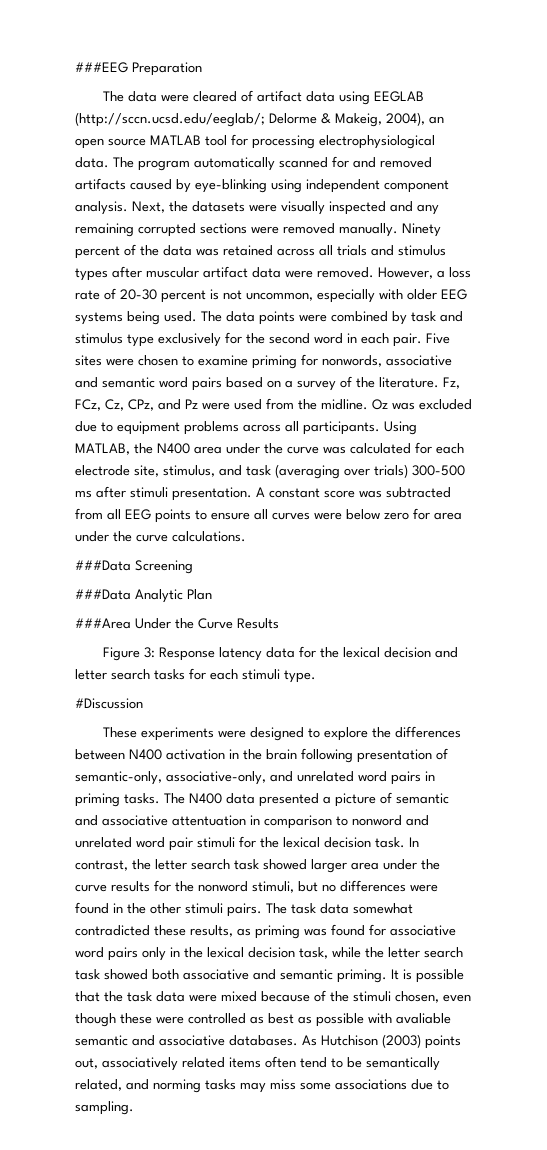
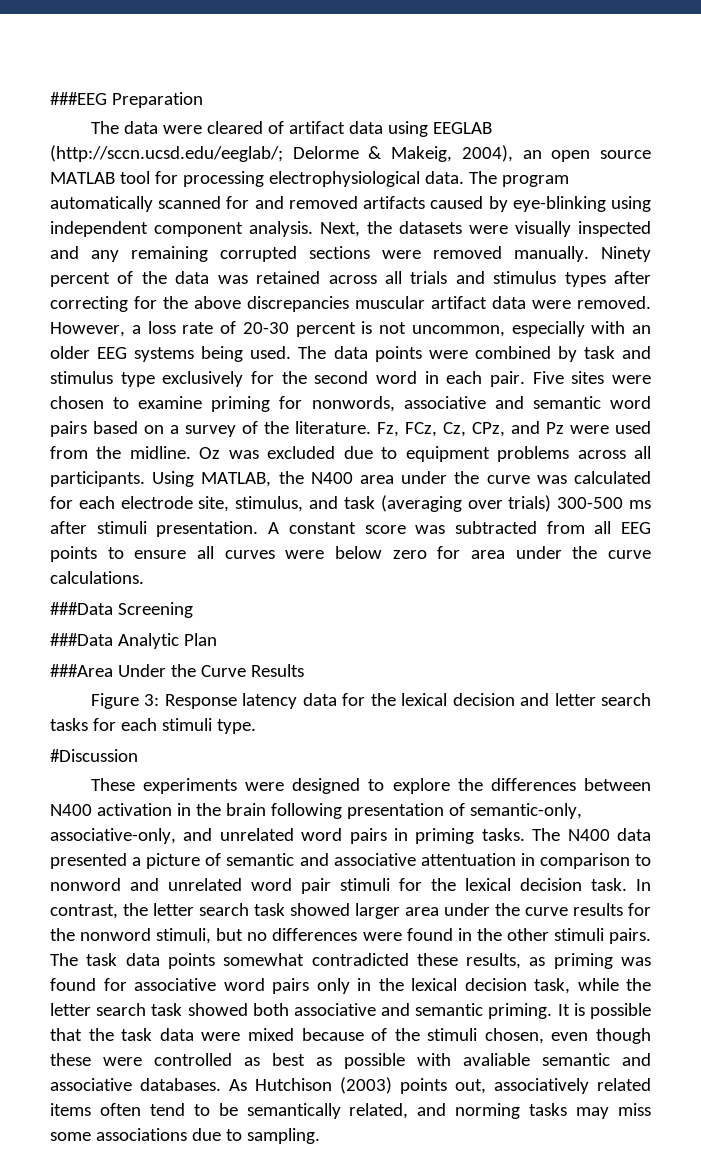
- Ninety percent of the data was retained across all trials and stimulus types after muscular artifact data were removed.
+ Ninety percent of the data was retained across all trials and stimulus types after correcting for the above discrepancies muscular artifact data were removed.
- However, a loss rate of 20-30 percent is not uncommon, especially with older EEG systems being used.
+ However, a loss rate of 20-30 percent is not uncommon, especially with an older EEG systems being used.
- The task data somewhat contradicted these results, as priming was found for associative word pairs only in the lexical decision task, while the letter search task showed both associative and semantic priming.
+ The task data points somewhat contradicted these results, as priming was found for associative word pairs only in the lexical decision task, while the letter search task showed both associative and semantic priming.

